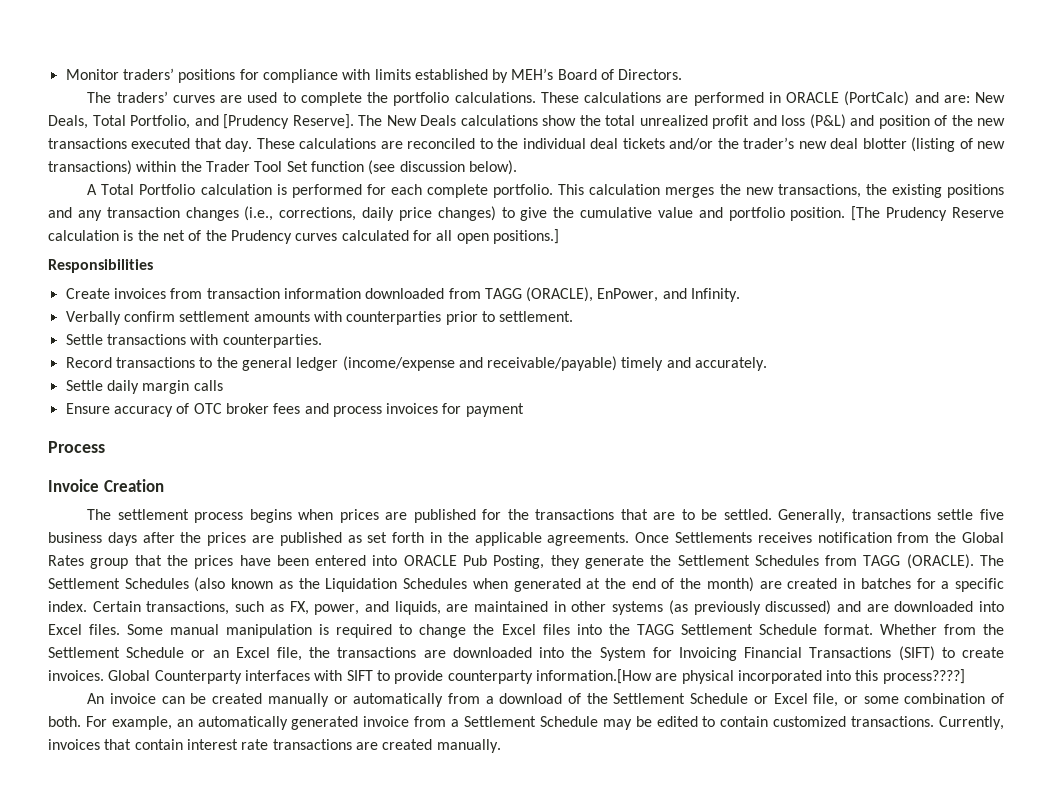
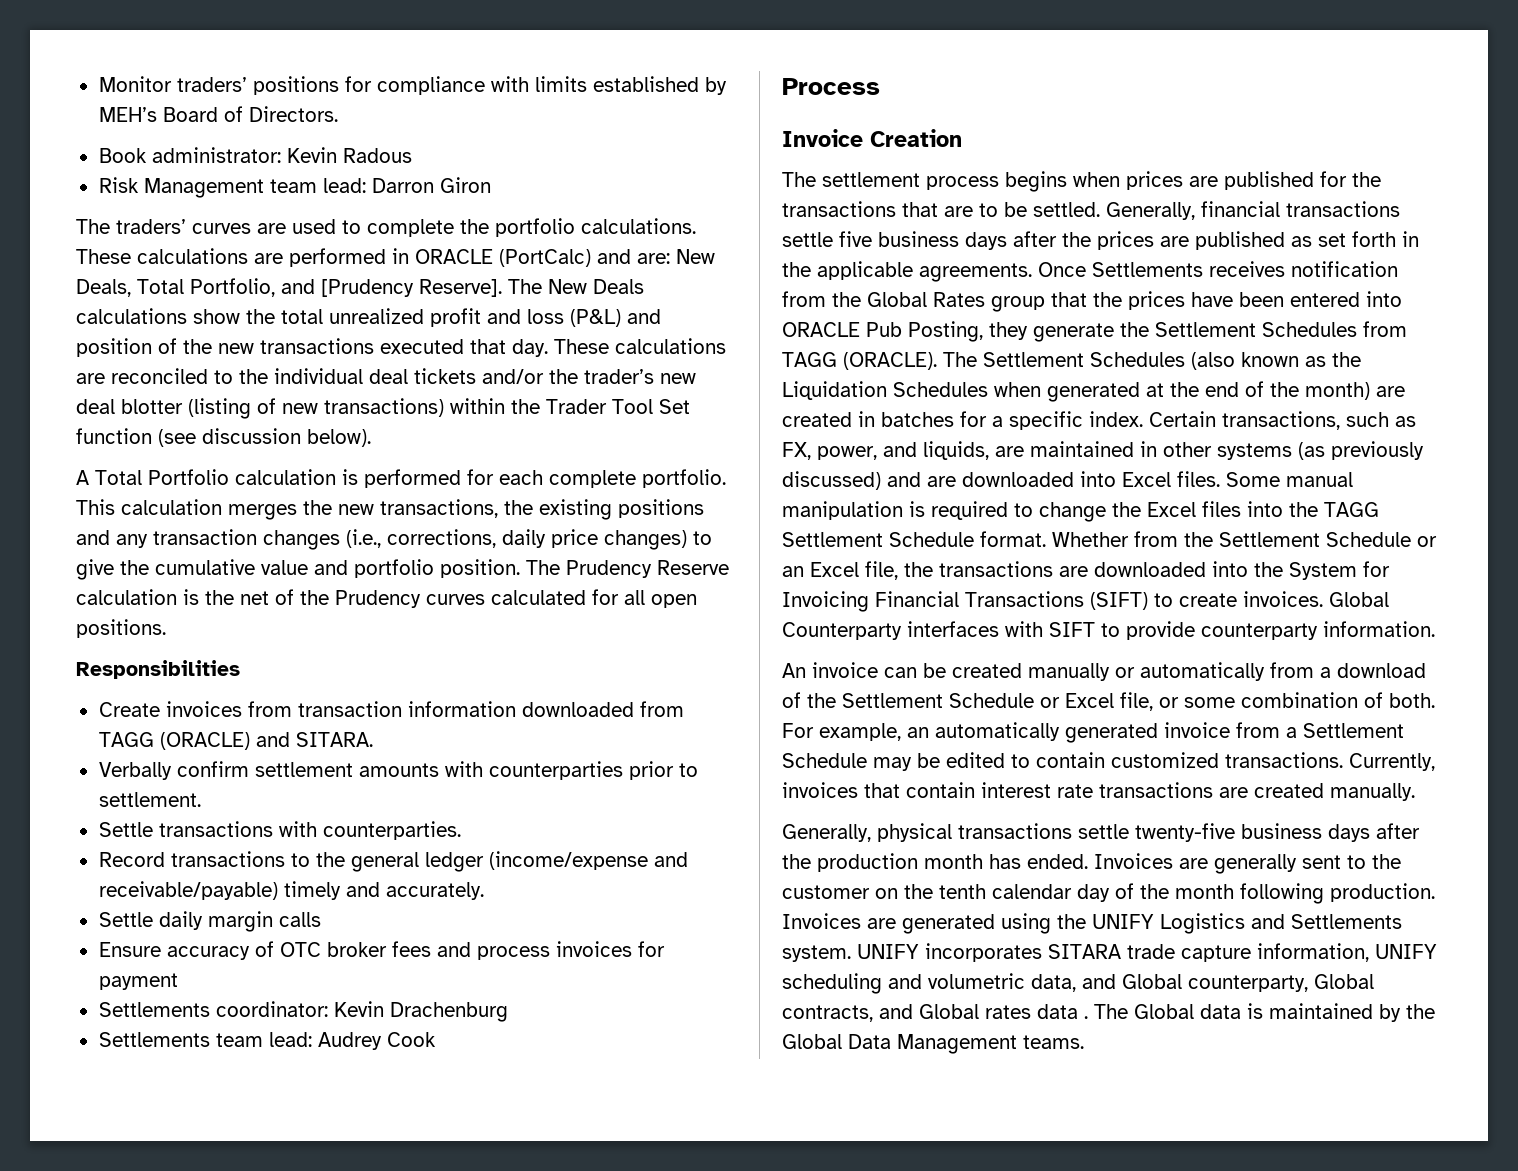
+ Book administrator: Kevin Radous
+ Risk Management team lead: Darron Giron
- [The Prudency Reserve calculation is the net of the Prudency curves calculated for all open positions.]
+ The Prudency Reserve calculation is the net of the Prudency curves calculated for all open positions.
- Create invoices from transaction information downloaded from TAGG (ORACLE), EnPower, and Infinity.
+ Create invoices from transaction information downloaded from TAGG (ORACLE) and SITARA.
+ Settlements coordinator: Kevin Drachenburg
+ Settlements team lead: Audrey Cook
- Generally, transactions settle five business days after the prices are published as set forth in the applicable agreements.
+ Generally, financial transactions settle five business days after the prices are published as set forth in the applicable agreements.
- Global Counterparty interfaces with SIFT to provide counterparty information.[How are physical incorporated into this process????]
+ Global Counterparty interfaces with SIFT to provide counterparty information.
+ Generally, physical transactions settle twenty-five business days after the production month has ended. Invoices are generally sent to the customer on the tenth calendar day of the month following production. Invoices are generated using the UNIFY Logistics and Settlements system. UNIFY incorporates SITARA trade capture information, UNIFY scheduling and volumetric data, and Global counterparty, Global contracts, and Global rates data . The Global data is maintained by the Global Data Management teams.

